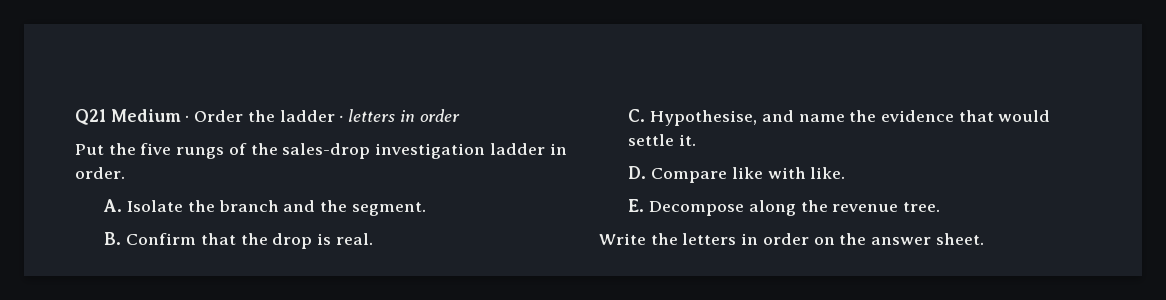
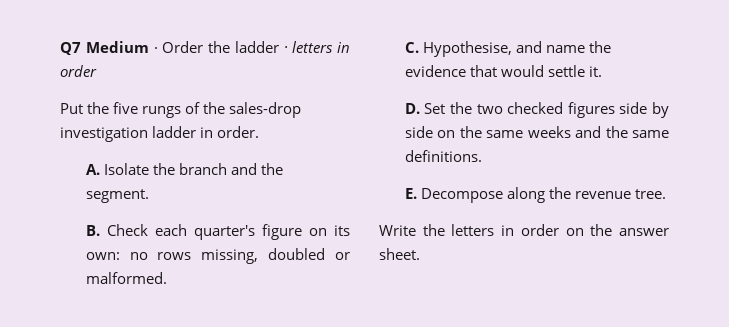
- Q21 Medium · Order the ladder · letters in order
+ Q7 Medium · Order the ladder · letters in order
- B. Confirm that the drop is real.
+ B. Check each quarter's figure on its own: no rows missing, doubled or malformed.
- D. Compare like with like.
+ D. Set the two checked figures side by side on the same weeks and the same definitions.

